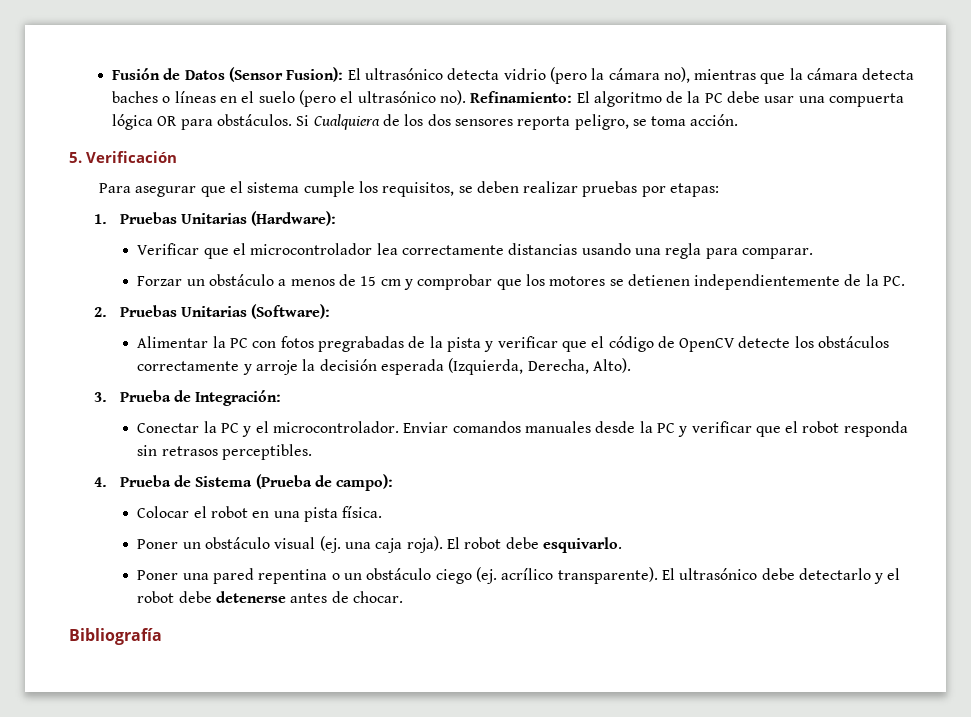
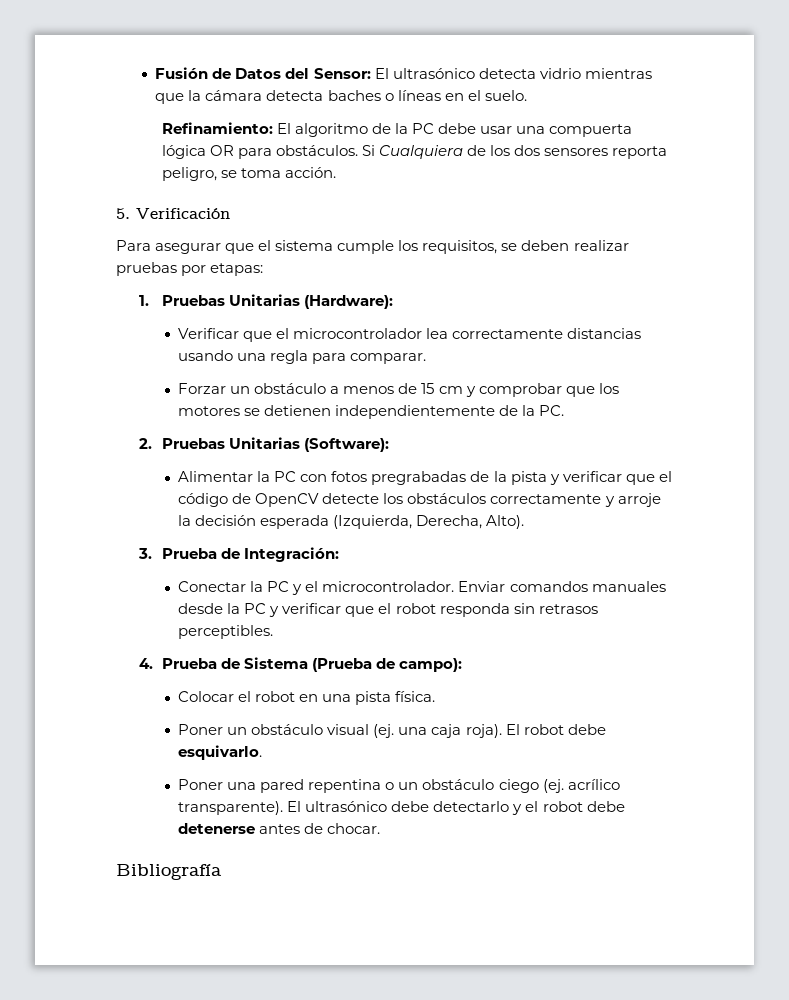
- Fusión de Datos (Sensor Fusion): El ultrasónico detecta vidrio (pero la cámara no), mientras que la cámara detecta baches o líneas en el suelo (pero el ultrasónico no). Refinamiento: El algoritmo de la PC debe usar una compuerta lógica OR para obstáculos.
+ Fusión de Datos del Sensor: El ultrasónico detecta vidrio mientras que la cámara detecta baches o líneas en el suelo.
+ Refinamiento: El algoritmo de la PC debe usar una compuerta lógica OR para obstáculos.

